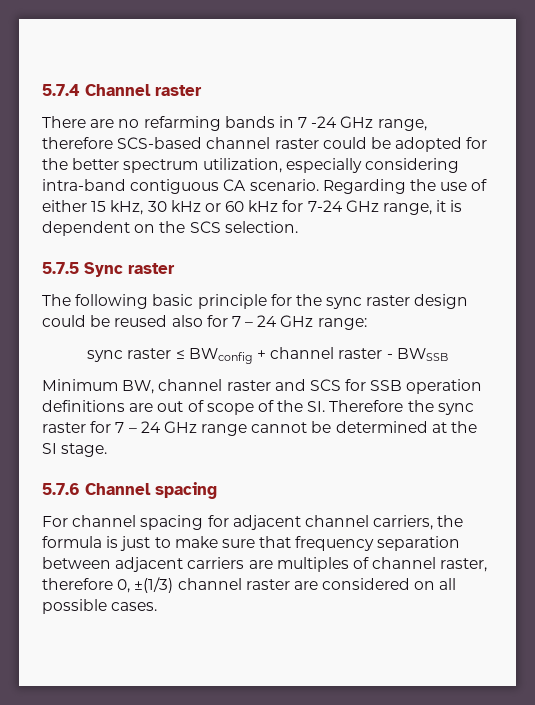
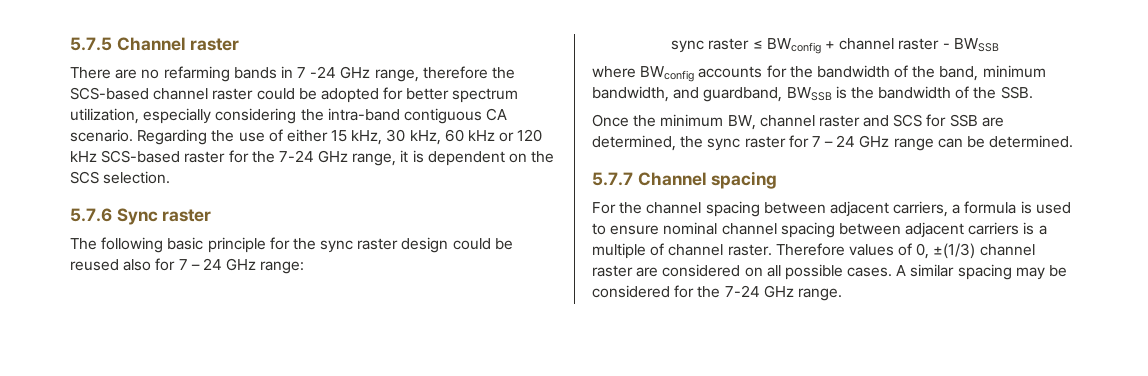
- 5.7.4 Channel raster
+ 5.7.5 Channel raster
- There are no refarming bands in 7 -24 GHz range, therefore SCS-based channel raster could be adopted for the better spectrum utilization, especially considering intra-band contiguous CA scenario.
+ There are no refarming bands in 7 -24 GHz range, therefore the SCS-based channel raster could be adopted for better spectrum utilization, especially considering the intra-band contiguous CA scenario.
- Regarding the use of either 15 kHz, 30 kHz or 60 kHz for 7-24 GHz range, it is dependent on the SCS selection.
+ Regarding the use of either 15 kHz, 30 kHz, 60 kHz or 120 kHz SCS-based raster for the 7-24 GHz range, it is dependent on the SCS selection.
- 5.7.5 Sync raster
+ 5.7.6 Sync raster
- Minimum BW, channel raster and SCS for SSB operation definitions are out of scope of the SI. Therefore the sync raster for 7 – 24 GHz range cannot be determined at the SI stage.
- 5.7.6 Channel spacing
+ where BWconfig accounts for the bandwidth of the band, minimum bandwidth, and guardband, BWSSB is the bandwidth of the SSB.
+ Once the minimum BW, channel raster and SCS for SSB are determined, the sync raster for 7 – 24 GHz range can be determined.
+ 5.7.7 Channel spacing
- For channel spacing for adjacent channel carriers, the formula is just to make sure that frequency separation between adjacent carriers are multiples of channel raster, therefore 0, ±(1/3) channel raster are considered on all possible cases.
+ For the channel spacing between adjacent carriers, a formula is used to ensure nominal channel spacing between adjacent carriers is a multiple of channel raster. Therefore values of 0, ±(1/3) channel raster are considered on all possible cases.
+ A similar spacing may be considered for the 7-24 GHz range.

